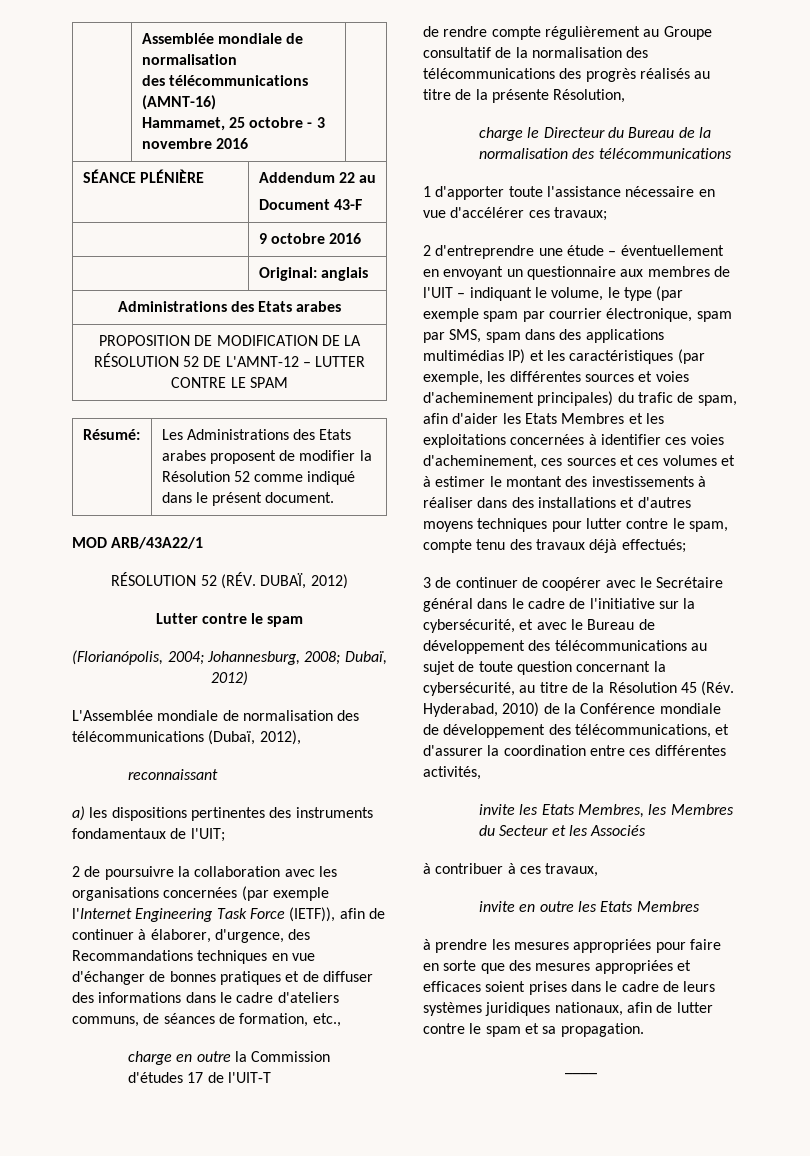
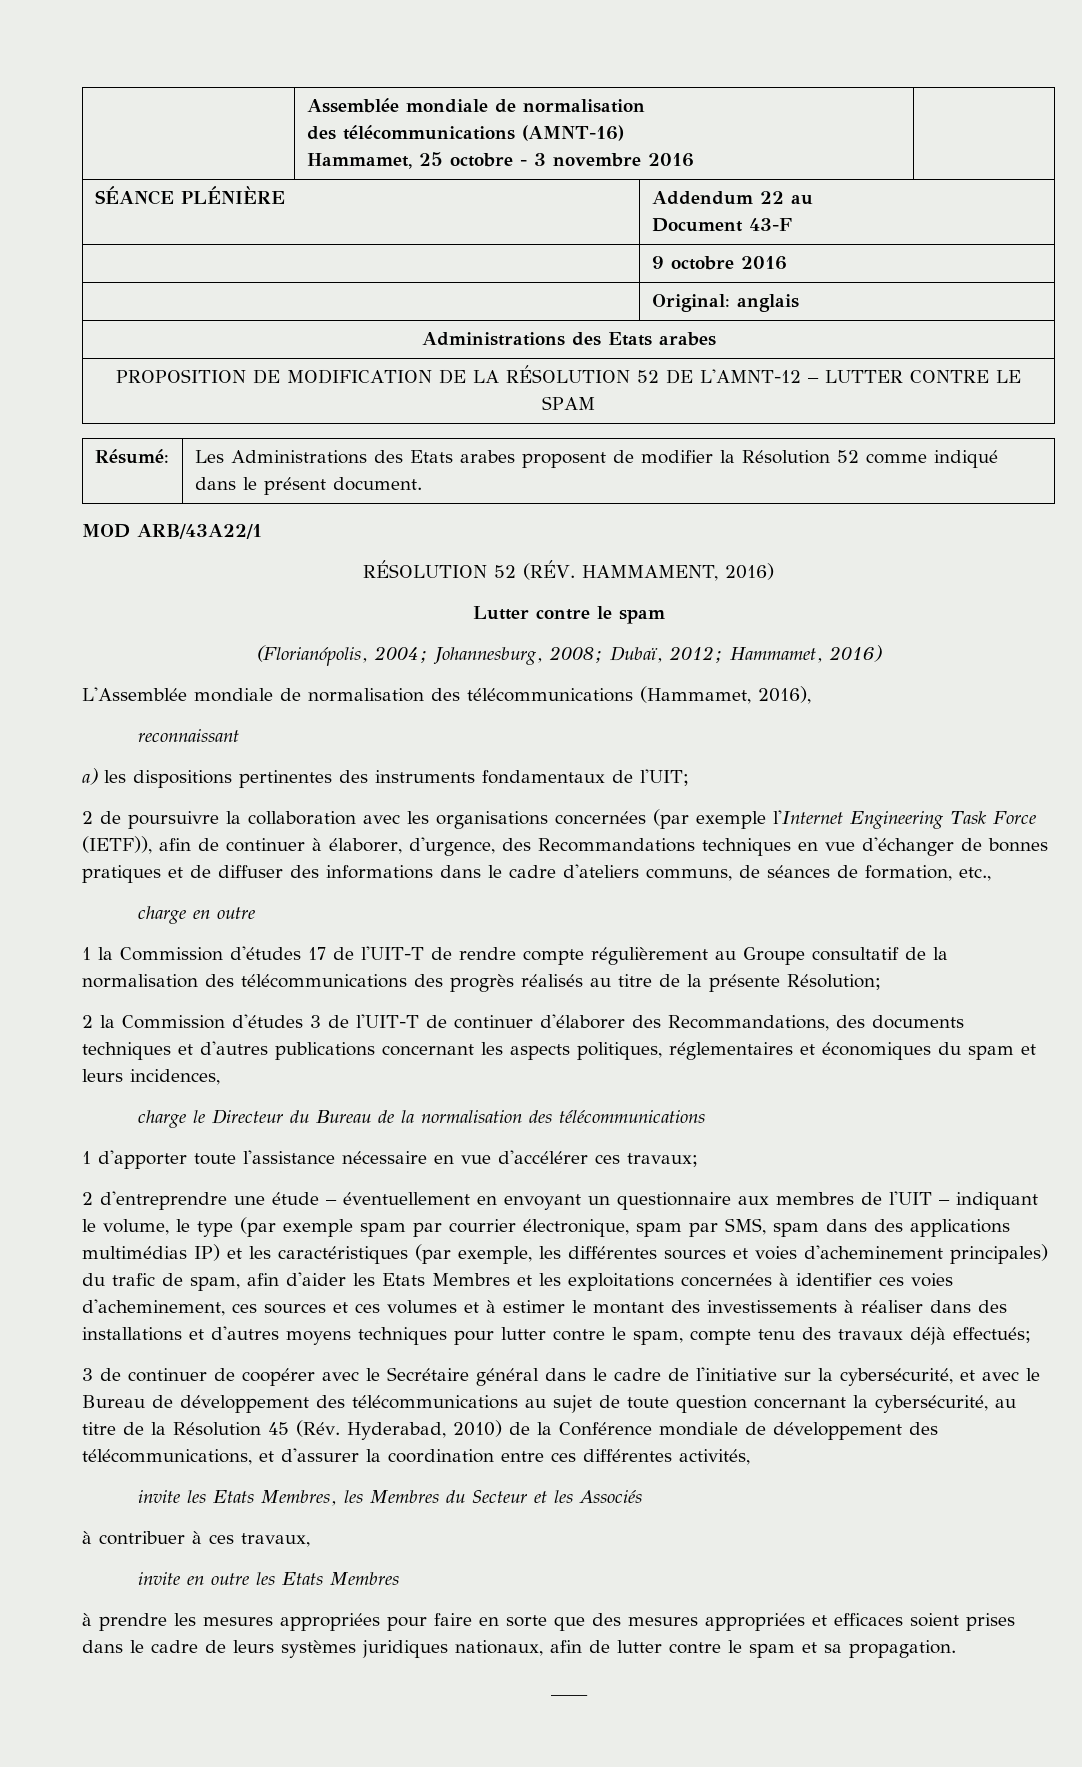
- RÉSOLUTION 52 (RÉV. DUBAÏ, 2012)
+ RÉSOLUTION 52 (RÉV. HAMMAMENT, 2016)
- (Florianópolis, 2004; Johannesburg, 2008; Dubaï, 2012)
+ (Florianópolis, 2004; Johannesburg, 2008; Dubaï, 2012; Hammamet, 2016)
- L'Assemblée mondiale de normalisation des télécommunications (Dubaï, 2012),
+ L'Assemblée mondiale de normalisation des télécommunications (Hammamet, 2016),
- charge en outre la Commission d'études 17 de l'UIT-T
- de rendre compte régulièrement au Groupe consultatif de la normalisation des télécommunications des progrès réalisés au titre de la présente Résolution,
+ charge en outre
+ 1 la Commission d'études 17 de l'UIT-T de rendre compte régulièrement au Groupe consultatif de la normalisation des télécommunications des progrès réalisés au titre de la présente Résolution;
+ 2 la Commission d'études 3 de l'UIT-T de continuer d'élaborer des Recommandations, des documents techniques et d'autres publications concernant les aspects politiques, réglementaires et économiques du spam et leurs incidences,

